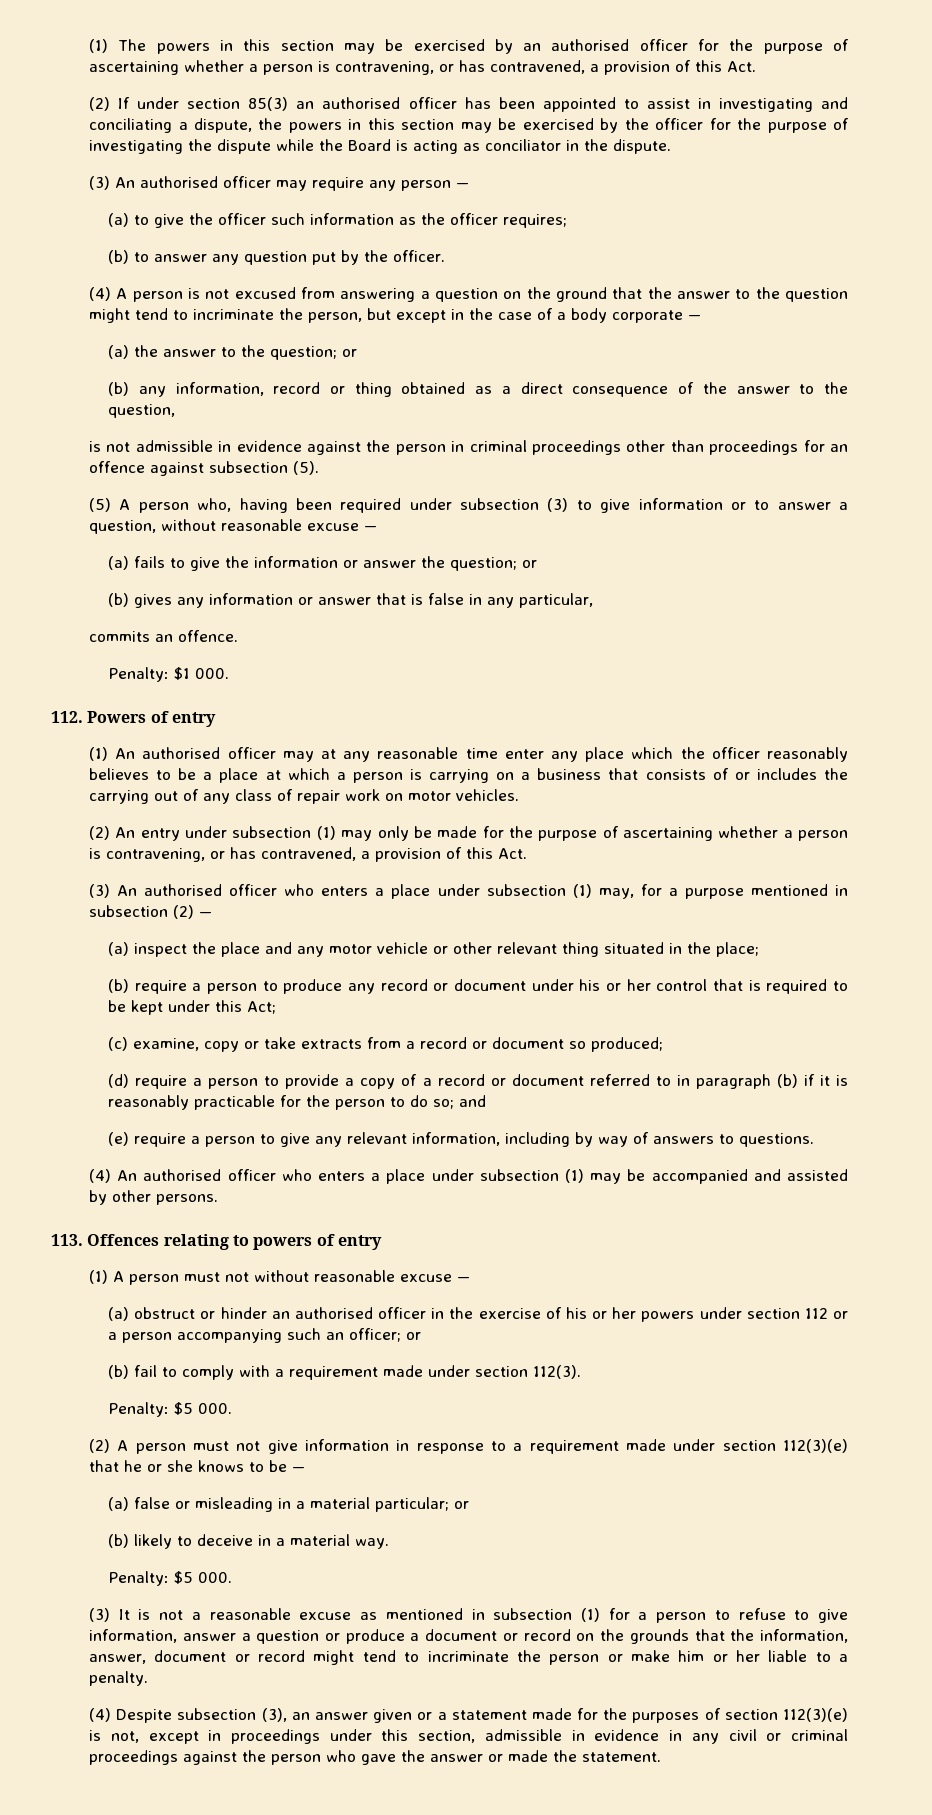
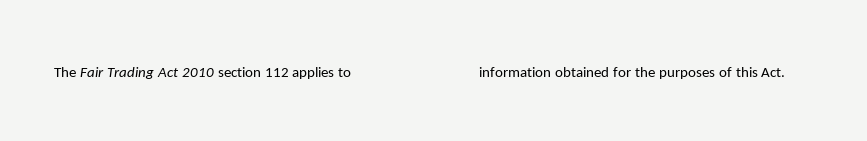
- (1) The powers in this section may be exercised by an authorised officer for the purpose of ascertaining whether a person is contravening, or has contravened, a provision of this Act.
- (2) If under section 85(3) an authorised officer has been appointed to assist in investigating and conciliating a dispute, the powers in this section may be exercised by the officer for the purpose of investigating the dispute while the Board is acting as conciliator in the dispute.
- (3) An authorised officer may require any person —
- (a) to give the officer such information as the officer requires;
- (b) to answer any question put by the officer.
- (4) A person is not excused from answering a question on the ground that the answer to the question might tend to incriminate the person, but except in the case of a body corporate —
- (a) the answer to the question; or
- (b) any information, record or thing obtained as a direct consequence of the answer to the question,
- is not admissible in evidence against the person in criminal proceedings other than proceedings for an offence against subsection (5).
- (5) A person who, having been required under subsection (3) to give information or to answer a question, without reasonable excuse —
- (a) fails to give the information or answer the question; or
- (b) gives any information or answer that is false in any particular,
- commits an offence.
- Penalty: $1 000.
- 112. Powers of entry
- (1) An authorised officer may at any reasonable time enter any place which the officer reasonably believes to be a place at which a person is carrying on a business that consists of or includes the carrying out of any class of repair work on motor vehicles.
- (2) An entry under subsection (1) may only be made for the purpose of ascertaining whether a person is contravening, or has contravened, a provision of this Act.
- (3) An authorised officer who enters a place under subsection (1) may, for a purpose mentioned in subsection (2) —
- (a) inspect the place and any motor vehicle or other relevant thing situated in the place;
- (b) require a person to produce any record or document under his or her control that is required to be kept under this Act;
- (c) examine, copy or take extracts from a record or document so produced;
- (d) require a person to provide a copy of a record or document referred to in paragraph (b) if it is reasonably practicable for the person to do so; and
- (e) require a person to give any relevant information, including by way of answers to questions.
- (4) An authorised officer who enters a place under subsection (1) may be accompanied and assisted by other persons.
- 113. Offences relating to powers of entry
- (1) A person must not without reasonable excuse —
- (a) obstruct or hinder an authorised officer in the exercise of his or her powers under section 112 or a person accompanying such an officer; or
- (b) fail to comply with a requirement made under section 112(3).
- Penalty: $5 000.
- (2) A person must not give information in response to a requirement made under section 112(3)(e) that he or she knows to be —
- (a) false or misleading in a material particular; or
- (b) likely to deceive in a material way.
- Penalty: $5 000.
- (3) It is not a reasonable excuse as mentioned in subsection (1) for a person to refuse to give information, answer a question or produce a document or record on the grounds that the information, answer, document or record might tend to incriminate the person or make him or her liable to a penalty.
- (4) Despite subsection (3), an answer given or a statement made for the purposes of section 112(3)(e) is not, except in proceedings under this section, admissible in evidence in any civil or criminal proceedings against the person who gave the answer or made the statement.
+ The Fair Trading Act 2010 section 112 applies to information obtained for the purposes of this Act.

